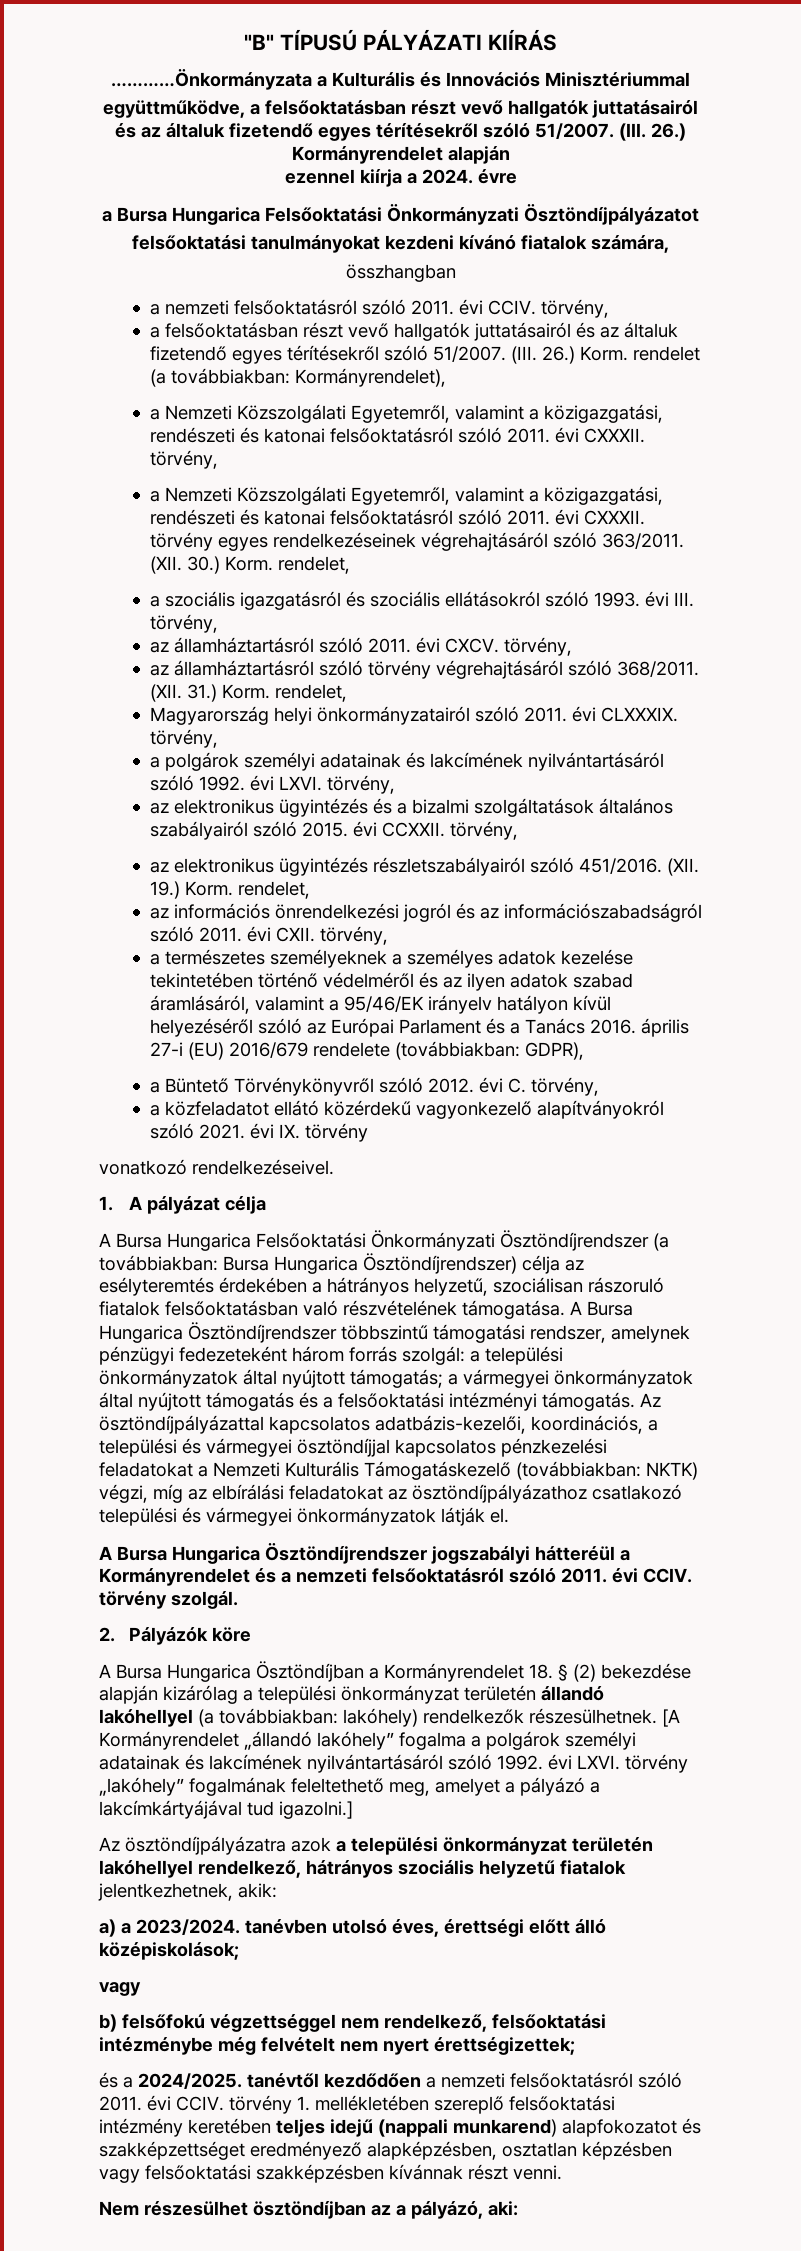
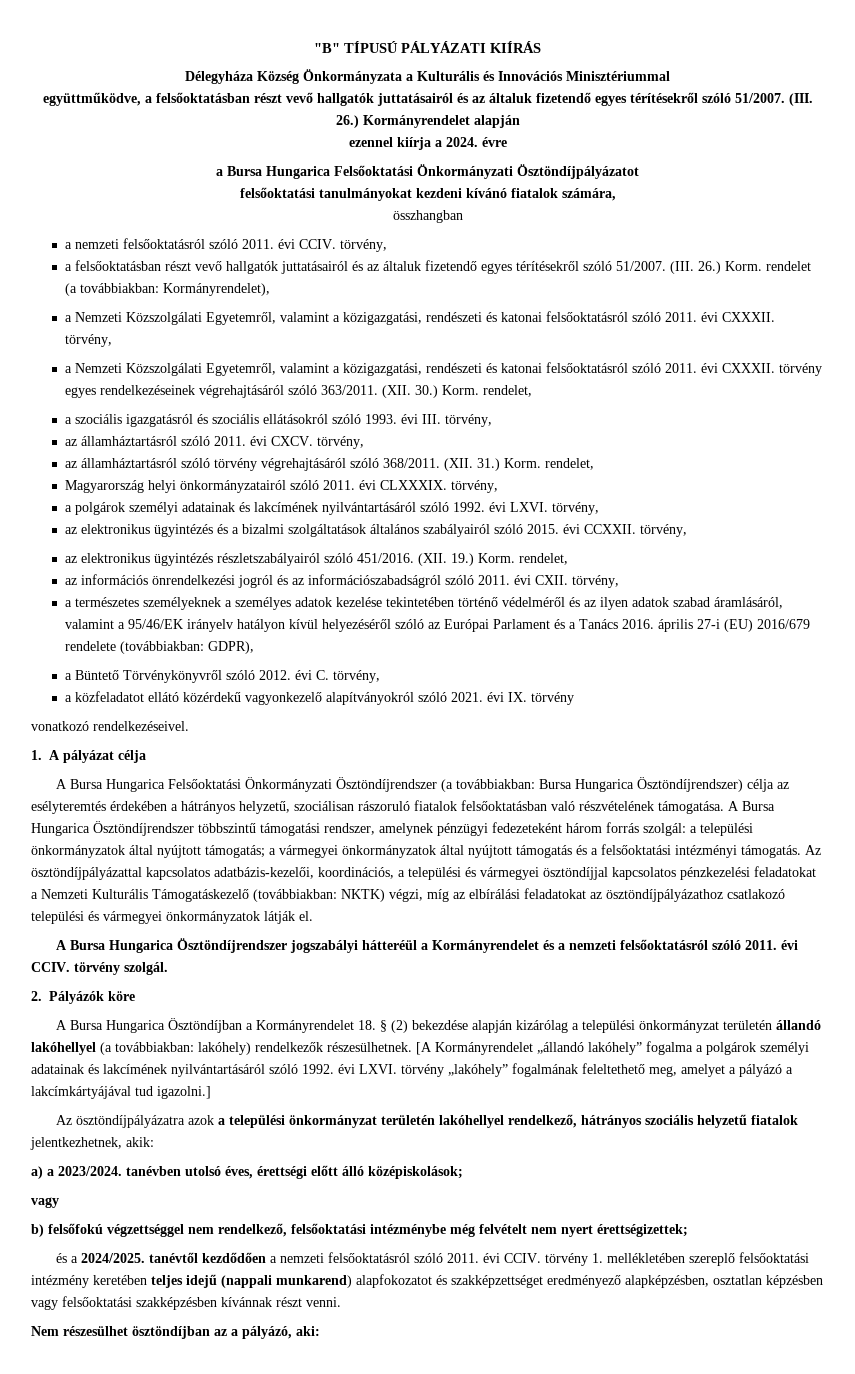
- …………Önkormányzata a Kulturális és Innovációs Minisztériummal
+ Délegyháza Község Önkormányzata a Kulturális és Innovációs Minisztériummal

